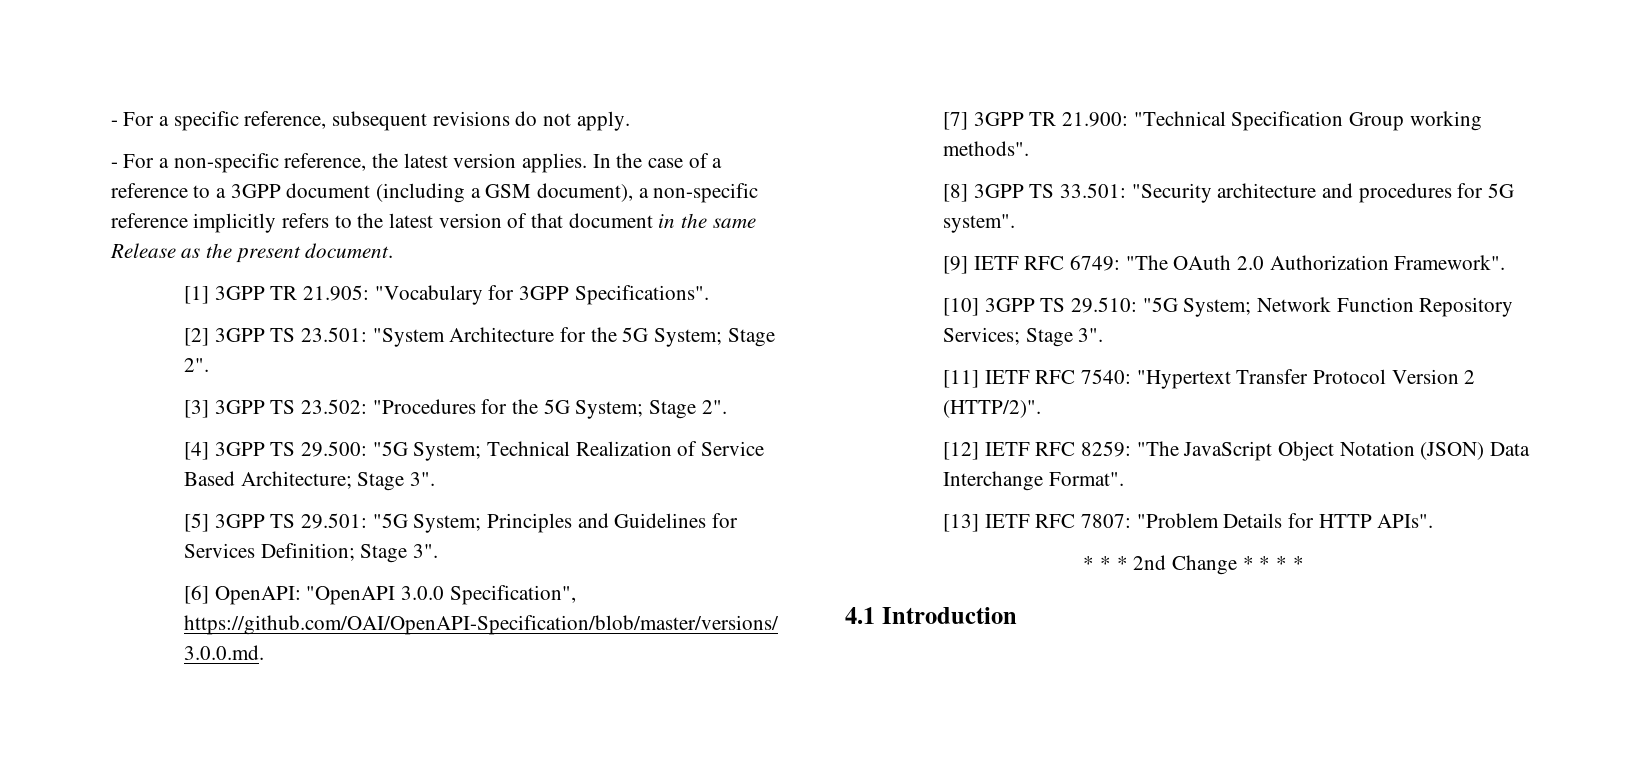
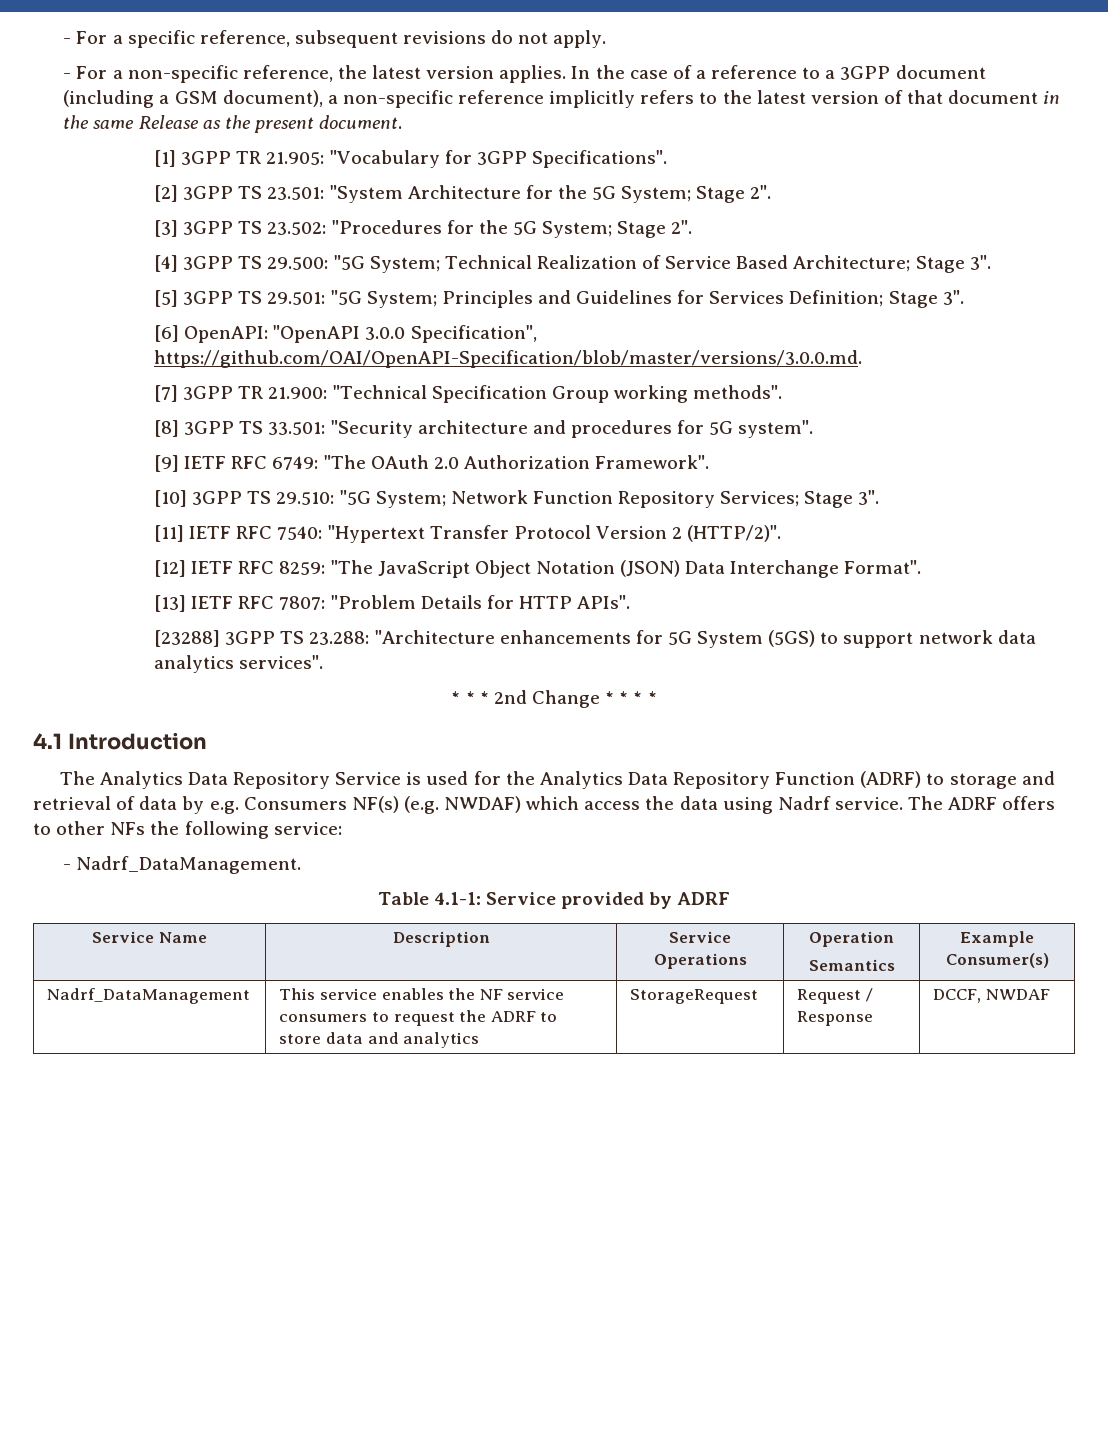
+ [23288] 3GPP TS 23.288: "Architecture enhancements for 5G System (5GS) to support network data analytics services".
+ The Analytics Data Repository Service is used for the Analytics Data Repository Function (ADRF) to storage and retrieval of data by e.g. Consumers NF(s) (e.g. NWDAF) which access the data using Nadrf service. The ADRF offers to other NFs the following service:
+ - Nadrf_DataManagement.
+ Table 4.1-1: Service provided by ADRF
+ Service Name | Description | Service Operations | Operation
+ Semantics | Example Consumer(s)
+ Nadrf_DataManagement | This service enables the NF service consumers to request the ADRF to store data and analytics | StorageRequest | Request / Response | DCCF, NWDAF

